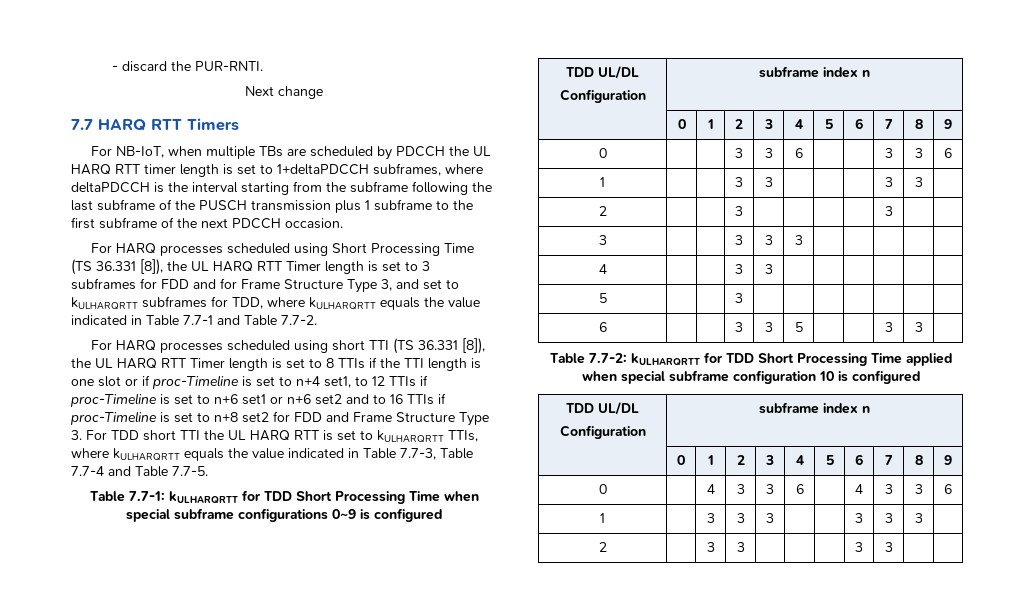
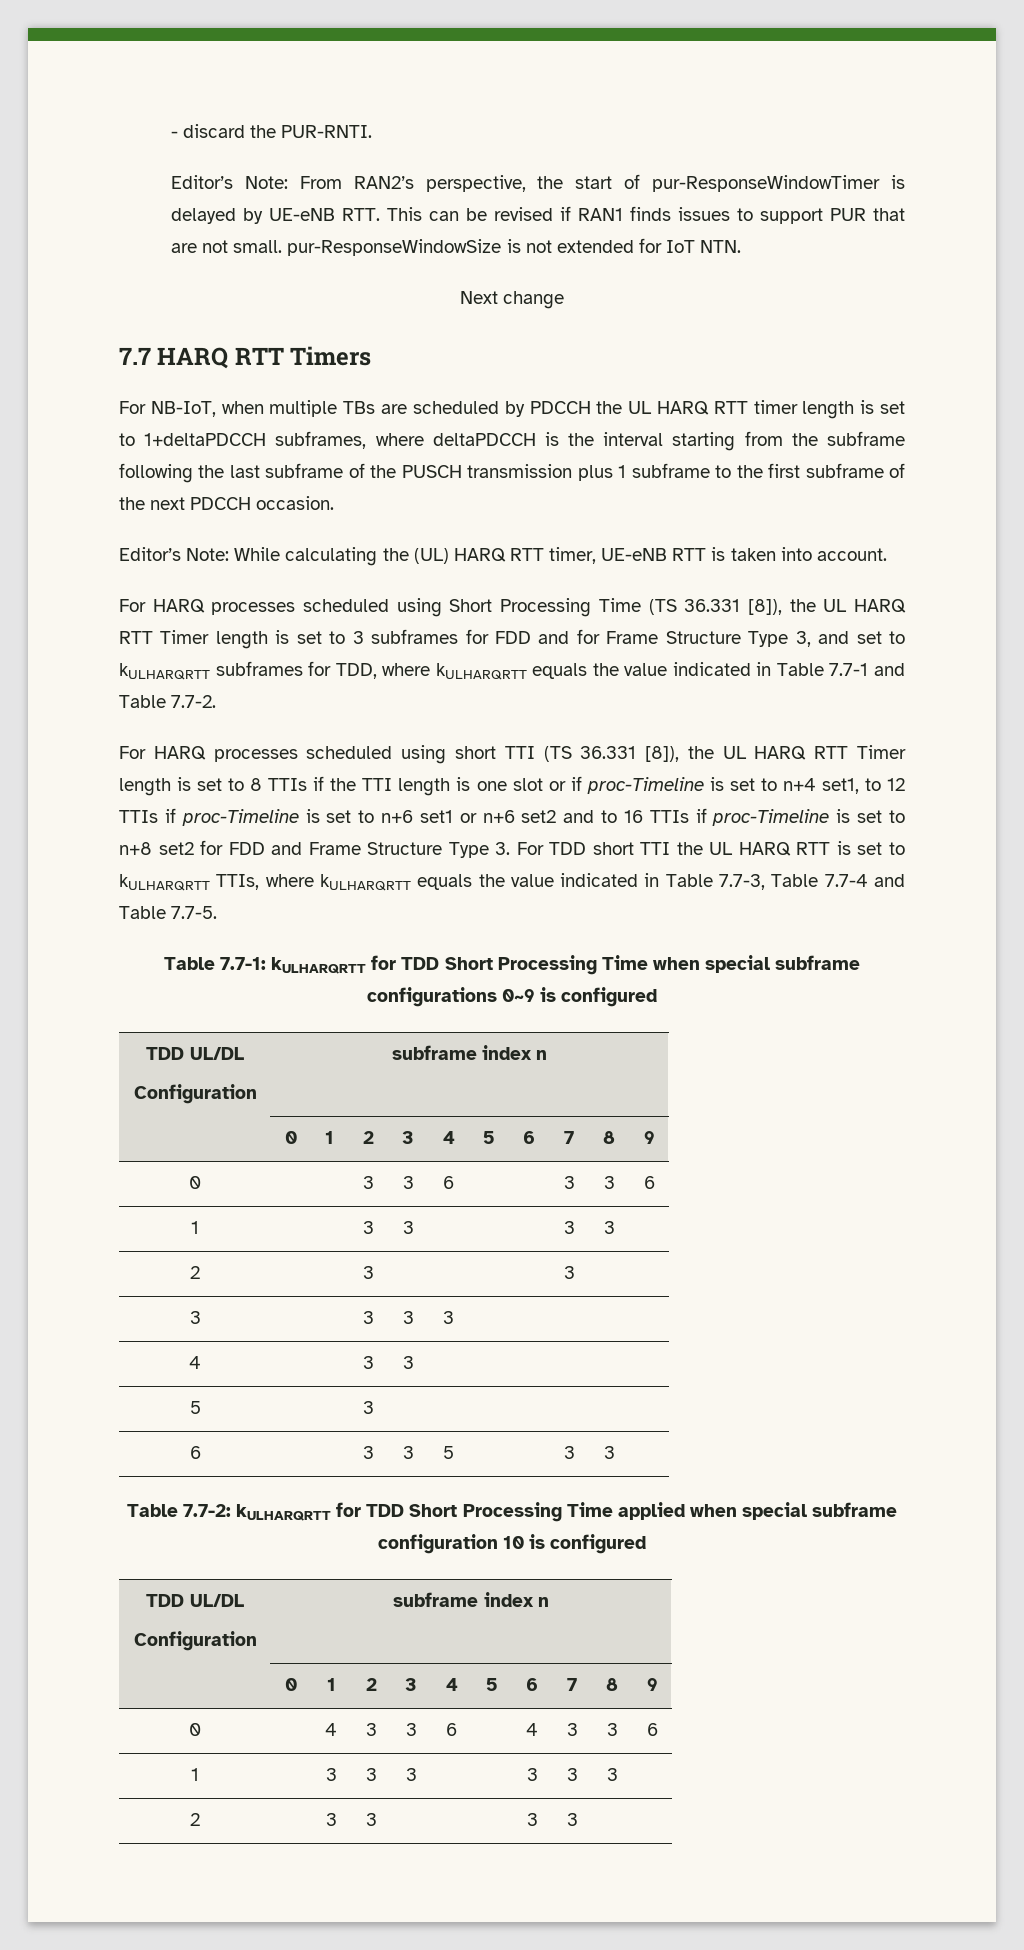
+ Editor’s Note: From RAN2’s perspective, the start of pur-ResponseWindowTimer is delayed by UE-eNB RTT. This can be revised if RAN1 finds issues to support PUR that are not small. pur-ResponseWindowSize is not extended for IoT NTN.
+ Editor’s Note: While calculating the (UL) HARQ RTT timer, UE-eNB RTT is taken into account.

